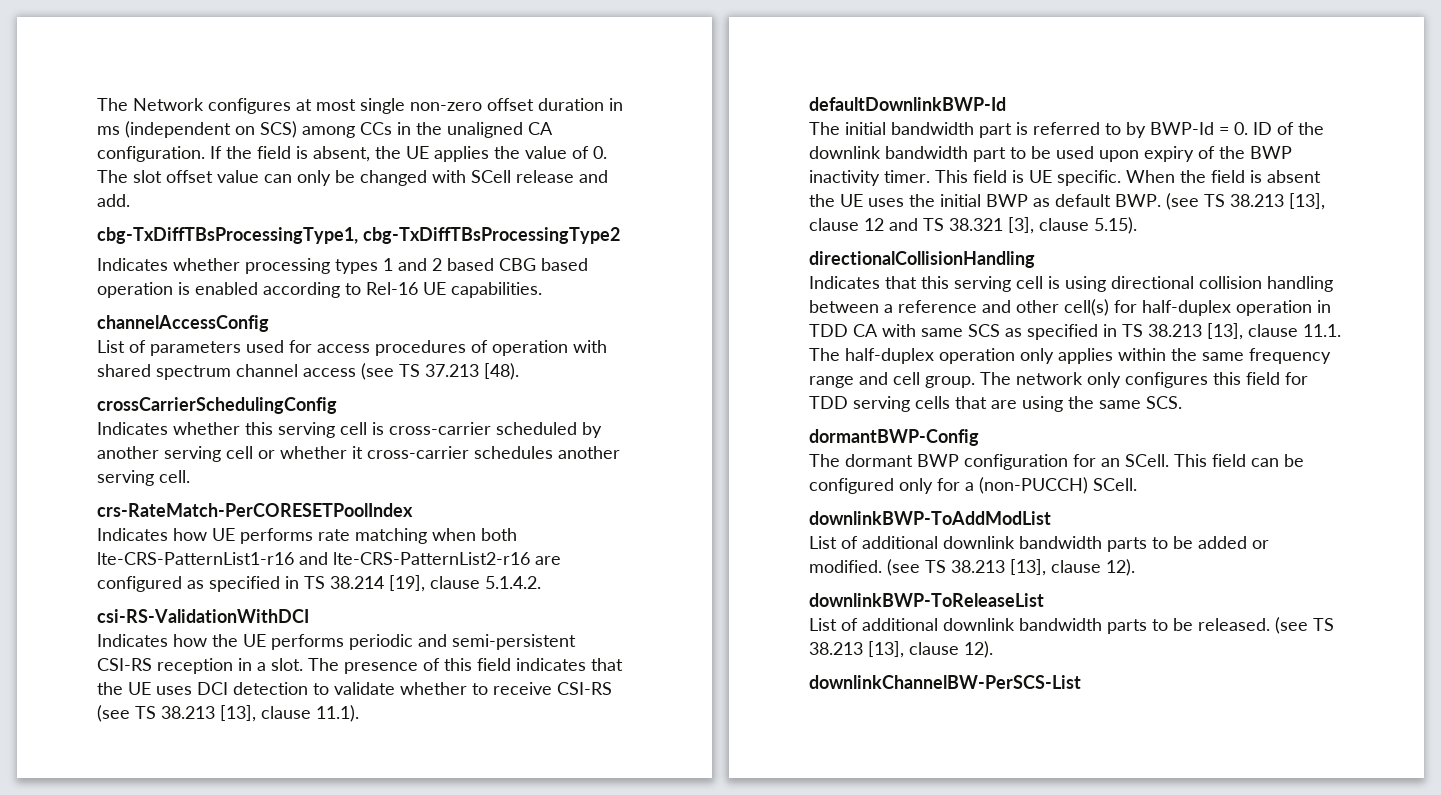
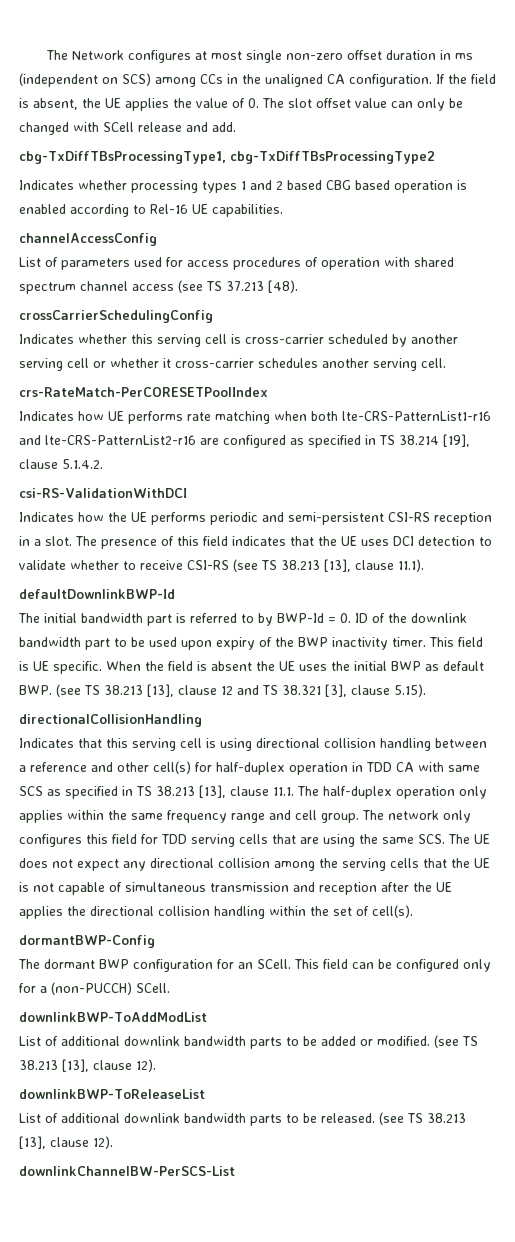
- The network only configures this field for TDD serving cells that are using the same SCS.
+ The network only configures this field for TDD serving cells that are using the same SCS. The UE does not expect any directional collision among the serving cells that the UE is not capable of simultaneous transmission and reception after the UE applies the directional collision handling within the set of cell(s).

